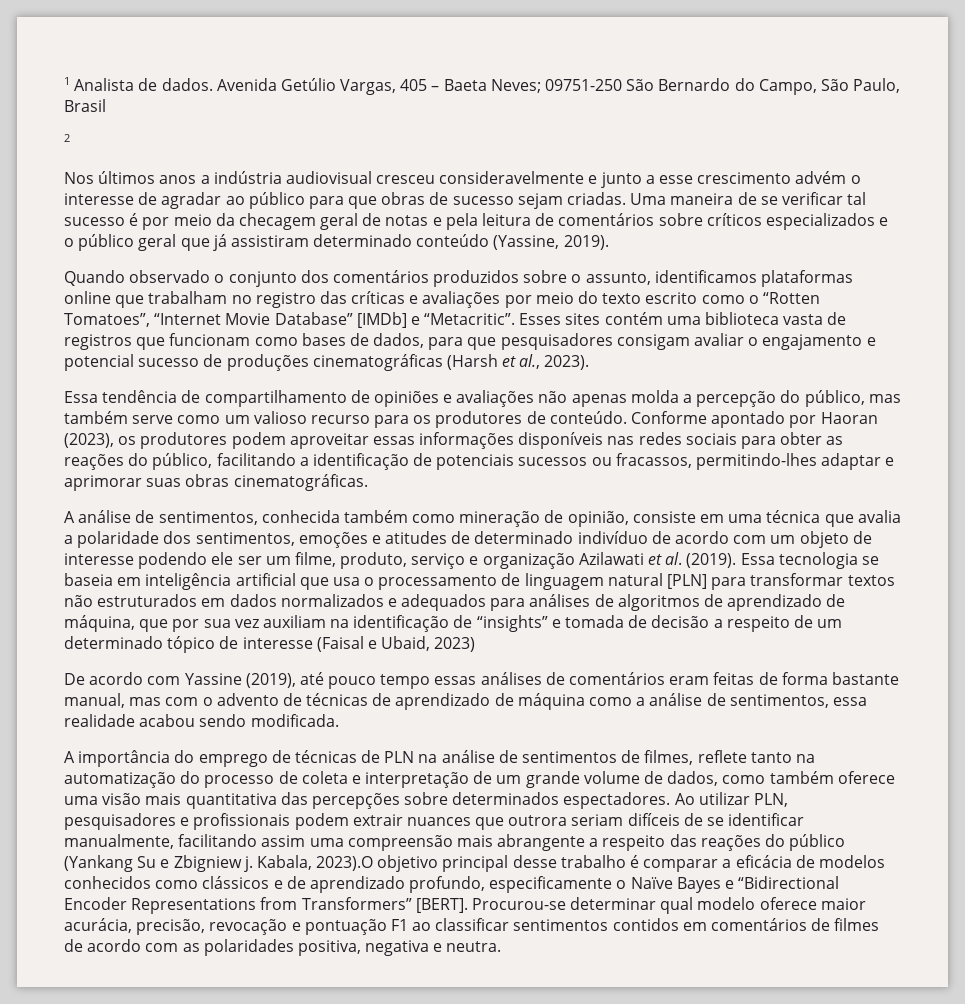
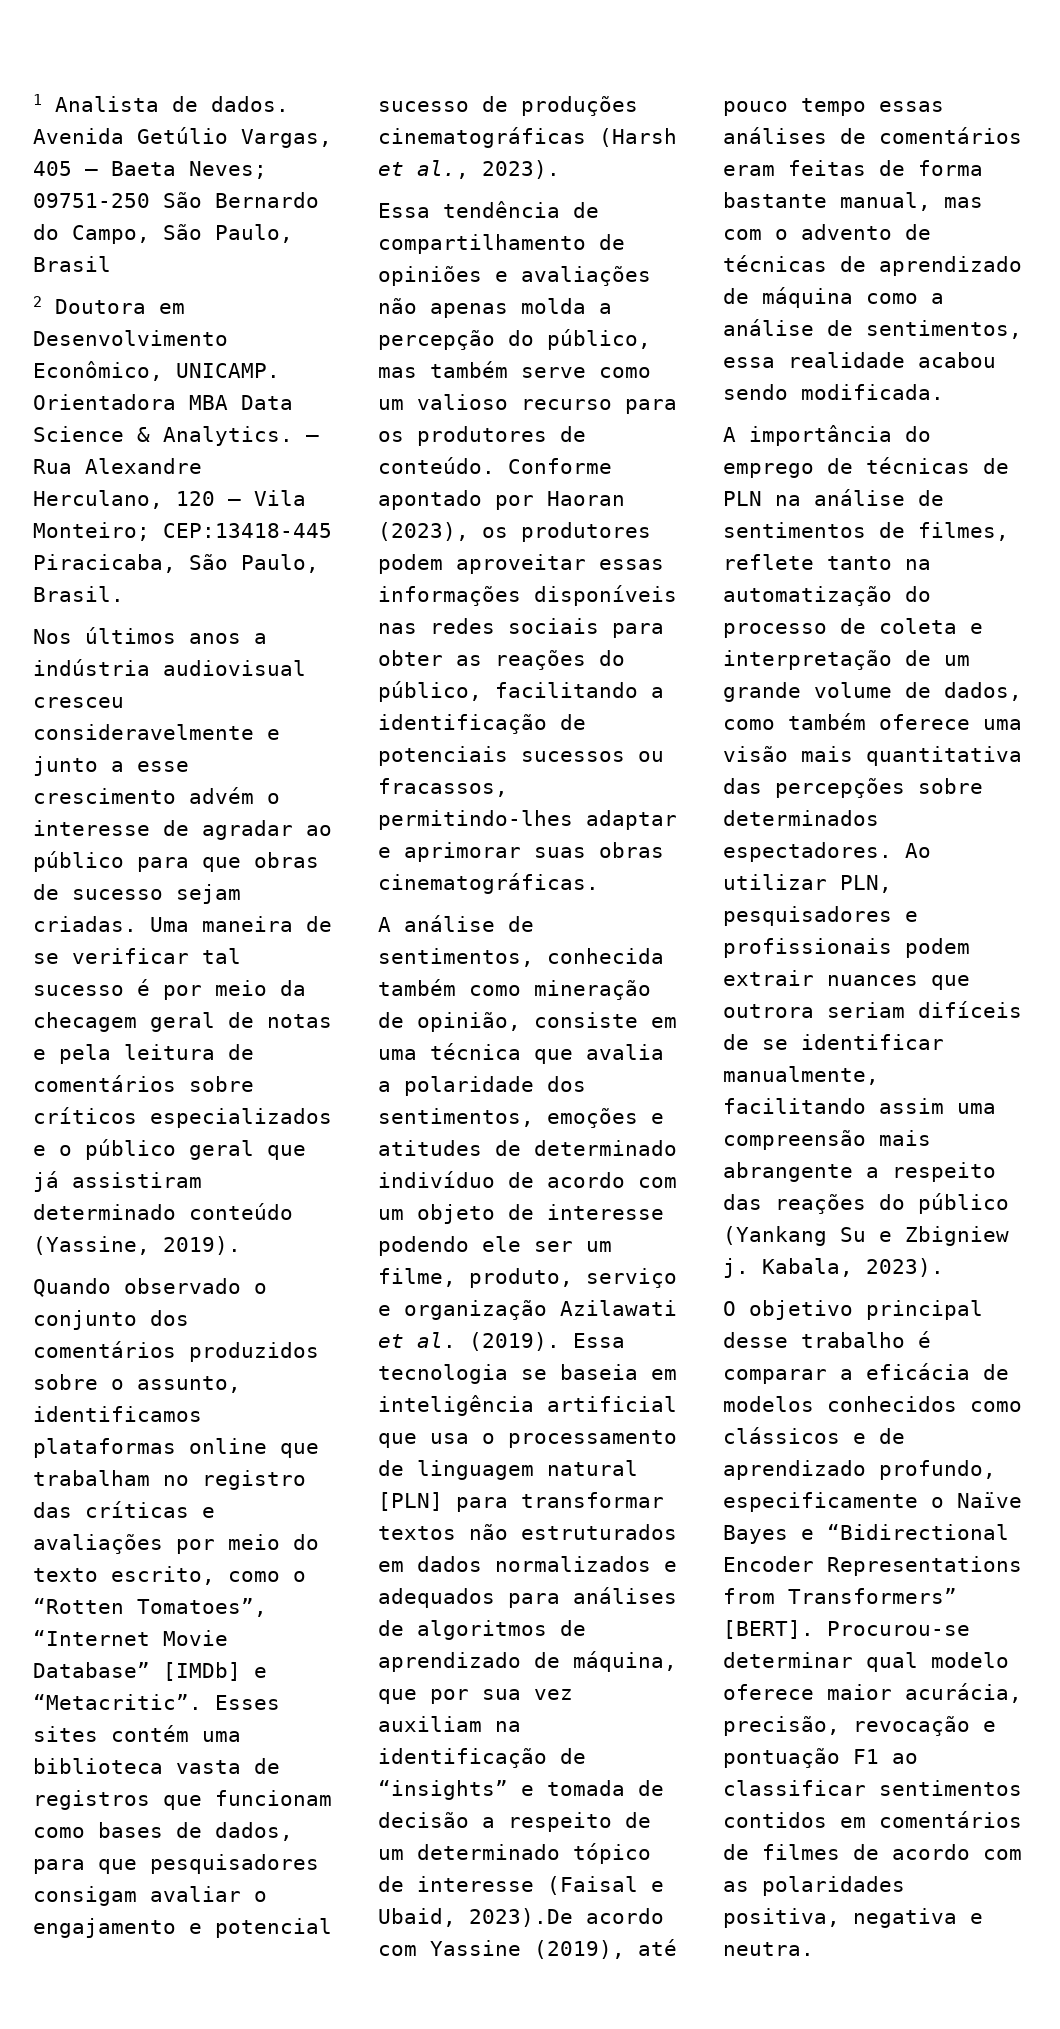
- 2
+ 2 Doutora em Desenvolvimento Econômico, UNICAMP. Orientadora MBA Data Science & Analytics. – Rua Alexandre Herculano, 120 – Vila Monteiro; CEP:13418-445 Piracicaba, São Paulo, Brasil.
- Quando observado o conjunto dos comentários produzidos sobre o assunto, identificamos plataformas online que trabalham no registro das críticas e avaliações por meio do texto escrito como o “Rotten Tomatoes”, “Internet Movie Database” [IMDb] e “Metacritic”.
+ Quando observado o conjunto dos comentários produzidos sobre o assunto, identificamos plataformas online que trabalham no registro das críticas e avaliações por meio do texto escrito, como o “Rotten Tomatoes”, “Internet Movie Database” [IMDb] e “Metacritic”.
- Essa tecnologia se baseia em inteligência artificial que usa o processamento de linguagem natural [PLN] para transformar textos não estruturados em dados normalizados e adequados para análises de algoritmos de aprendizado de máquina, que por sua vez auxiliam na identificação de “insights” e tomada de decisão a respeito de um determinado tópico de interesse (Faisal e Ubaid, 2023)
- De acordo com Yassine (2019), até pouco tempo essas análises de comentários eram feitas de forma bastante manual, mas com o advento de técnicas de aprendizado de máquina como a análise de sentimentos, essa realidade acabou sendo modificada.
+ Essa tecnologia se baseia em inteligência artificial que usa o processamento de linguagem natural [PLN] para transformar textos não estruturados em dados normalizados e adequados para análises de algoritmos de aprendizado de máquina, que por sua vez auxiliam na identificação de “insights” e tomada de decisão a respeito de um determinado tópico de interesse (Faisal e Ubaid, 2023).De acordo com Yassine (2019), até pouco tempo essas análises de comentários eram feitas de forma bastante manual, mas com o advento de técnicas de aprendizado de máquina como a análise de sentimentos, essa realidade acabou sendo modificada.
- Kabala, 2023).O objetivo principal desse trabalho é comparar a eficácia de modelos conhecidos como clássicos e de aprendizado profundo, especificamente o Naïve Bayes e “Bidirectional Encoder Representations from Transformers” [BERT].
+ Kabala, 2023).
+ O objetivo principal desse trabalho é comparar a eficácia de modelos conhecidos como clássicos e de aprendizado profundo, especificamente o Naïve Bayes e “Bidirectional Encoder Representations from Transformers” [BERT].

